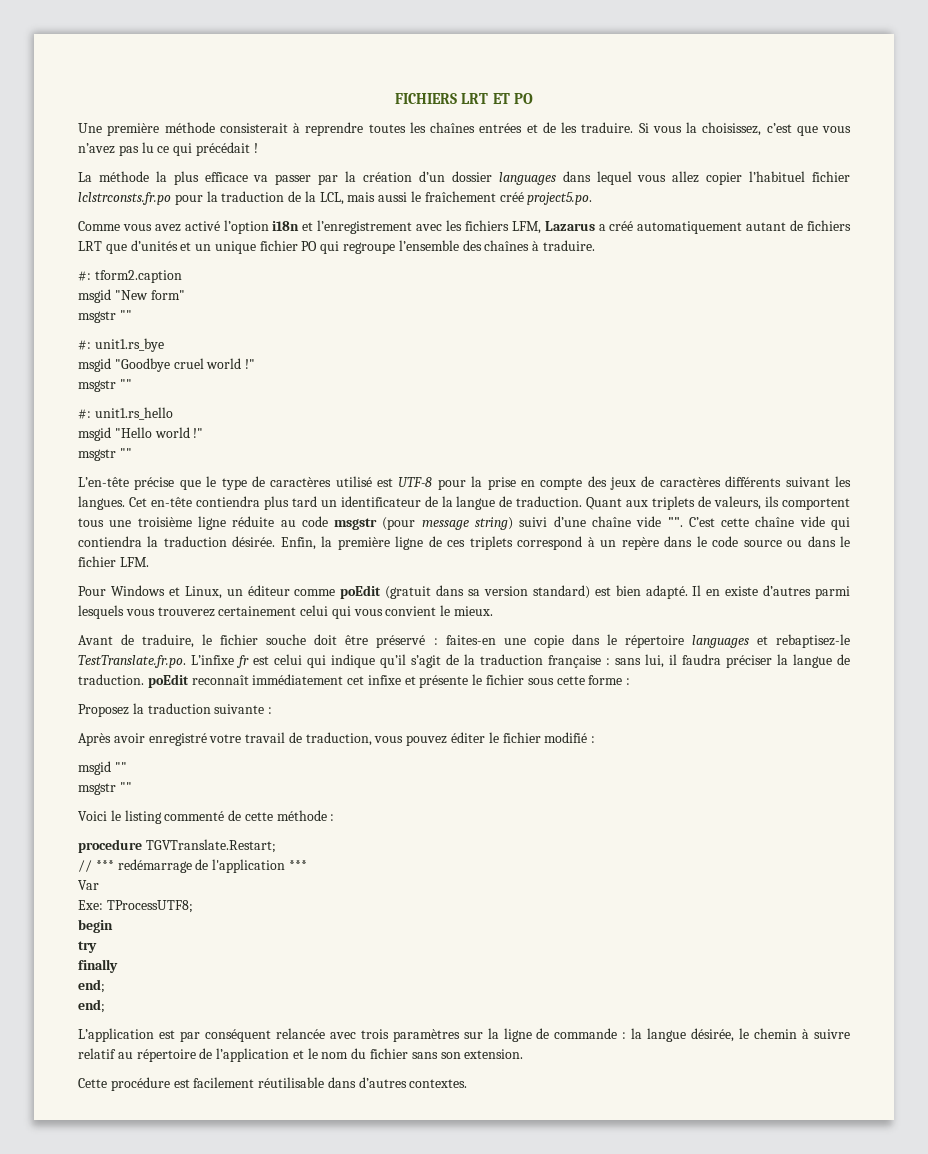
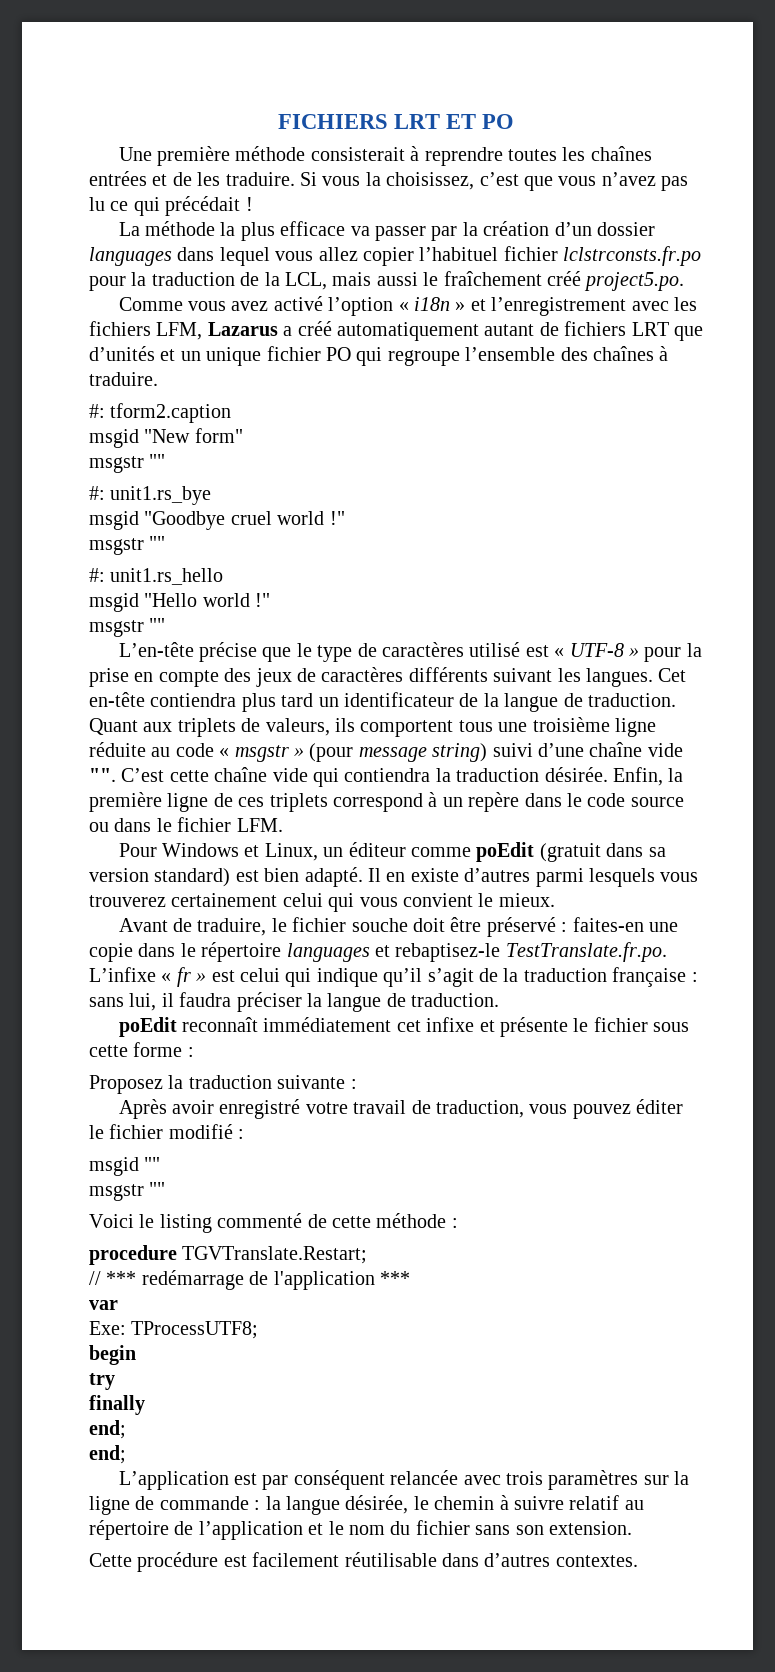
- Comme vous avez activé l’option i18n et l’enregistrement avec les fichiers LFM, Lazarus a créé automatiquement autant de fichiers LRT que d’unités et un unique fichier PO qui regroupe l’ensemble des chaînes à traduire.
+ Comme vous avez activé l’option « i18n » et l’enregistrement avec les fichiers LFM, Lazarus a créé automatiquement autant de fichiers LRT que d’unités et un unique fichier PO qui regroupe l’ensemble des chaînes à traduire.
- L’en-tête précise que le type de caractères utilisé est UTF-8 pour la prise en compte des jeux de caractères différents suivant les langues.
+ L’en-tête précise que le type de caractères utilisé est « UTF-8 » pour la prise en compte des jeux de caractères différents suivant les langues.
- Quant aux triplets de valeurs, ils comportent tous une troisième ligne réduite au code msgstr (pour message string) suivi d’une chaîne vide "".
+ Quant aux triplets de valeurs, ils comportent tous une troisième ligne réduite au code « msgstr » (pour message string) suivi d’une chaîne vide "".
- Avant de traduire, le fichier souche doit être préservé : faites-en une copie dans le répertoire languages et rebaptisez-le TestTranslate.fr.po. L’infixe fr est celui qui indique qu’il s’agit de la traduction française : sans lui, il faudra préciser la langue de traduction. poEdit reconnaît immédiatement cet infixe et présente le fichier sous cette forme :
+ Avant de traduire, le fichier souche doit être préservé : faites-en une copie dans le répertoire languages et rebaptisez-le TestTranslate.fr.po. L’infixe « fr » est celui qui indique qu’il s’agit de la traduction française : sans lui, il faudra préciser la langue de traduction.
+ poEdit reconnaît immédiatement cet infixe et présente le fichier sous cette forme :
- Var
+ var

